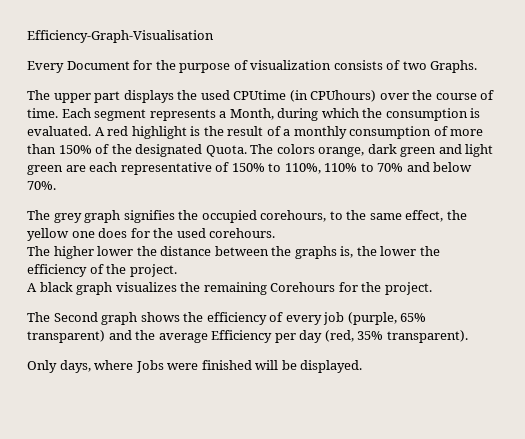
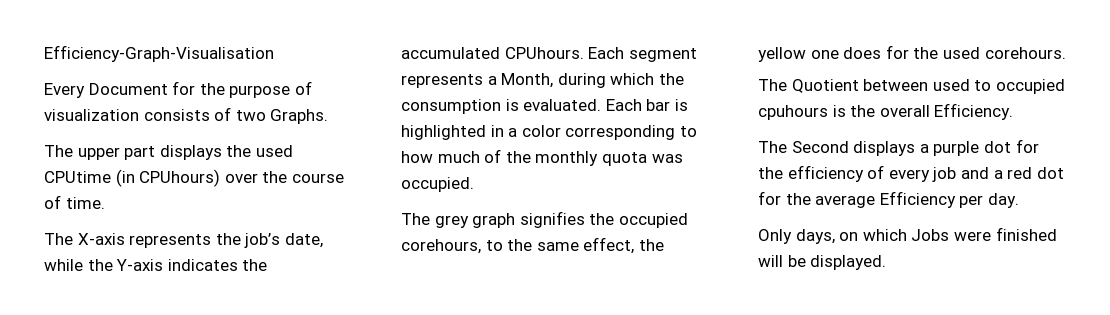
- The upper part displays the used CPUtime (in CPUhours) over the course of time. Each segment represents a Month, during which the consumption is evaluated.
+ The upper part displays the used CPUtime (in CPUhours) over the course of time.
+ The X-axis represents the job’s date, while the Y-axis indicates the accumulated CPUhours. Each segment represents a Month, during which the consumption is evaluated.
- A red highlight is the result of a monthly consumption of more than 150% of the designated Quota. The colors orange, dark green and light green are each representative of 150% to 110%, 110% to 70% and below 70%.
+ Each bar is highlighted in a color corresponding to how much of the monthly quota was occupied.
- The higher lower the distance between the graphs is, the lower the efficiency of the project.
- A black graph visualizes the remaining Corehours for the project.
- The Second graph shows the efficiency of every job (purple, 65% transparent) and the average Efficiency per day (red, 35% transparent).
+ The Quotient between used to occupied cpuhours is the overall Efficiency.
+ The Second displays a purple dot for the efficiency of every job and a red dot for the average Efficiency per day.
- Only days, where Jobs were finished will be displayed.
+ Only days, on which Jobs were finished will be displayed.

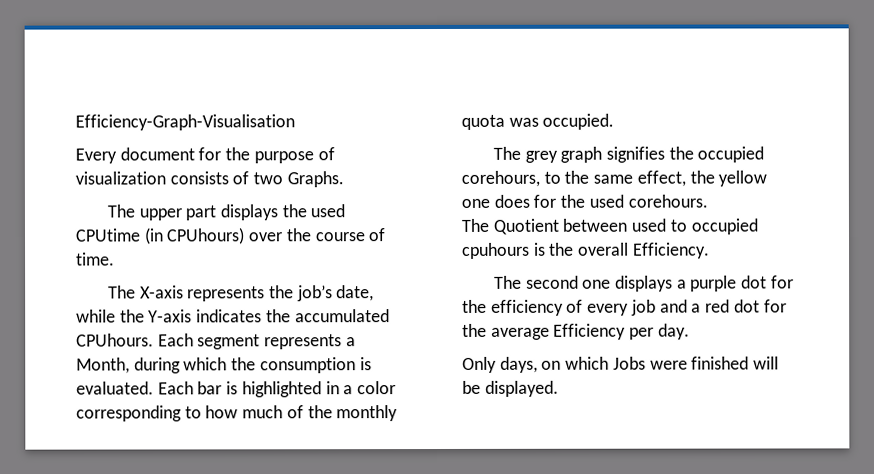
- Every Document for the purpose of visualization consists of two Graphs.
+ Every document for the purpose of visualization consists of two Graphs.
- The Second displays a purple dot for the efficiency of every job and a red dot for the average Efficiency per day.
+ The second one displays a purple dot for the efficiency of every job and a red dot for the average Efficiency per day.

